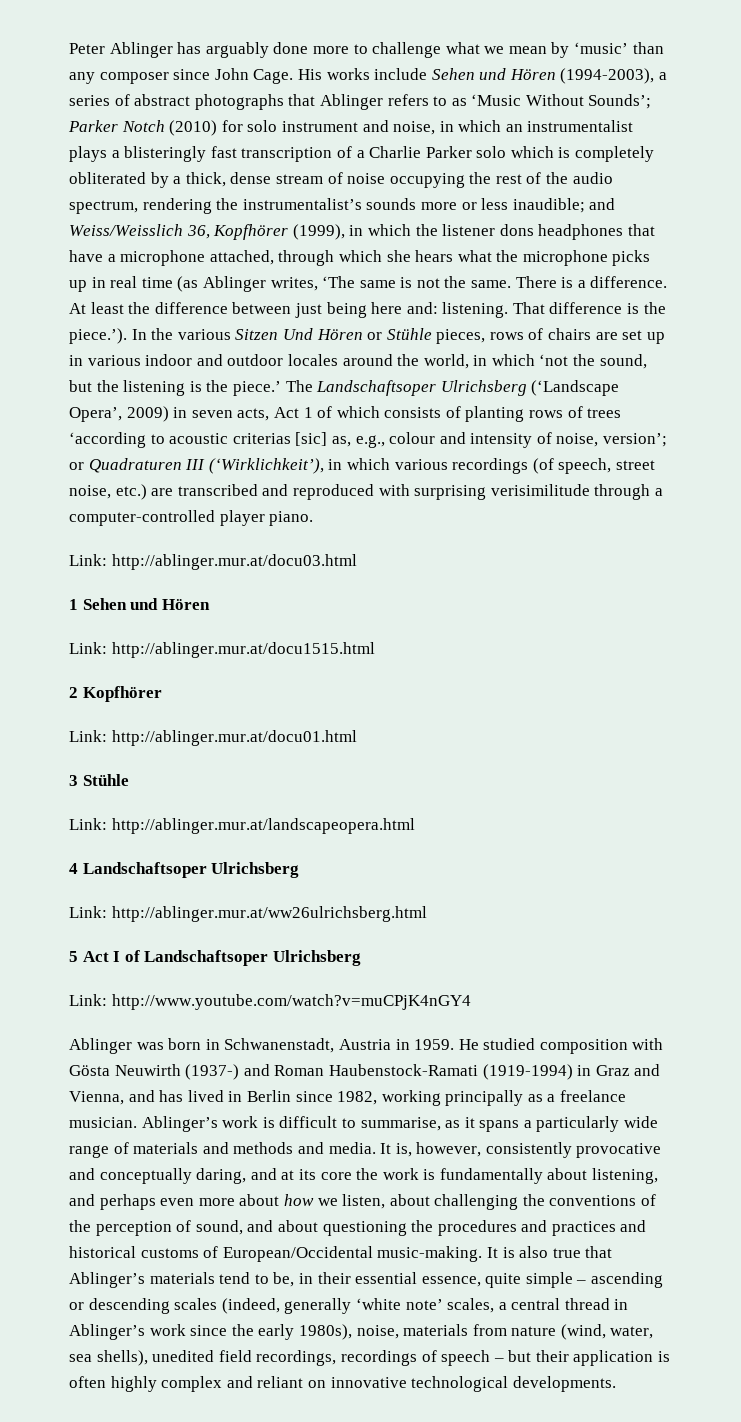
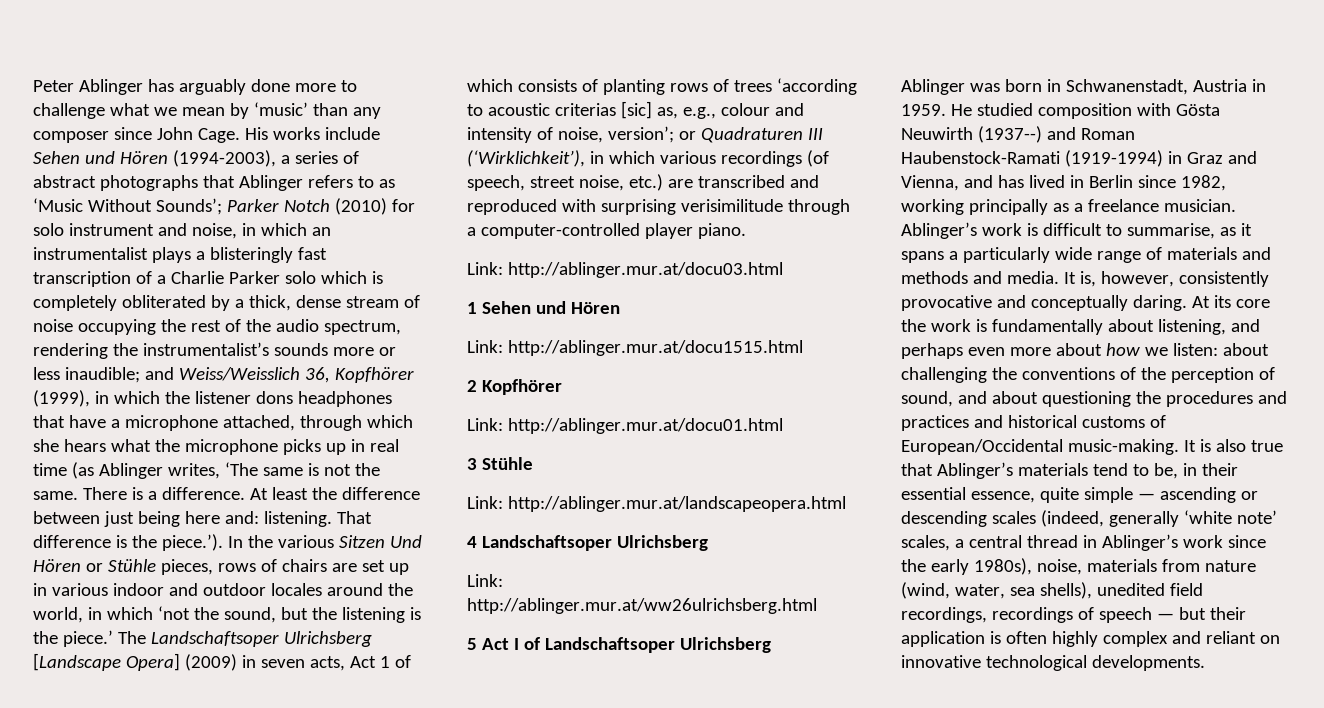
- The Landschaftsoper Ulrichsberg (‘Landscape Opera’, 2009) in seven acts, Act 1 of which consists of planting rows of trees ‘according to acoustic criterias [sic] as, e.g., colour and intensity of noise, version’; or Quadraturen III (‘Wirklichkeit’), in which various recordings (of speech, street noise, etc.) are transcribed and reproduced with surprising verisimilitude through a computer-controlled player piano.
+ The Landschaftsoper Ulrichsberg [Landscape Opera] (2009) in seven acts, Act 1 of which consists of planting rows of trees ‘according to acoustic criterias [sic] as, e.g., colour and intensity of noise, version’; or Quadraturen III (‘Wirklichkeit’), in which various recordings (of speech, street noise, etc.) are transcribed and reproduced with surprising verisimilitude through a computer-controlled player piano.
- Link: http://www.youtube.com/watch?v=muCPjK4nGY4
- He studied composition with Gösta Neuwirth (1937-) and Roman Haubenstock-Ramati (1919-1994) in Graz and Vienna, and has lived in Berlin since 1982, working principally as a freelance musician.
+ He studied composition with Gösta Neuwirth (1937--) and Roman Haubenstock-Ramati (1919-1994) in Graz and Vienna, and has lived in Berlin since 1982, working principally as a freelance musician.
- It is, however, consistently provocative and conceptually daring, and at its core the work is fundamentally about listening, and perhaps even more about how we listen, about challenging the conventions of the perception of sound, and about questioning the procedures and practices and historical customs of European/Occidental music-making.
+ It is, however, consistently provocative and conceptually daring. At its core the work is fundamentally about listening, and perhaps even more about how we listen: about challenging the conventions of the perception of sound, and about questioning the procedures and practices and historical customs of European/Occidental music-making.
- It is also true that Ablinger’s materials tend to be, in their essential essence, quite simple – ascending or descending scales (indeed, generally ‘white note’ scales, a central thread in Ablinger’s work since the early 1980s), noise, materials from nature (wind, water, sea shells), unedited field recordings, recordings of speech – but their application is often highly complex and reliant on innovative technological developments.
+ It is also true that Ablinger’s materials tend to be, in their essential essence, quite simple — ascending or descending scales (indeed, generally ‘white note’ scales, a central thread in Ablinger’s work since the early 1980s), noise, materials from nature (wind, water, sea shells), unedited field recordings, recordings of speech — but their application is often highly complex and reliant on innovative technological developments.

